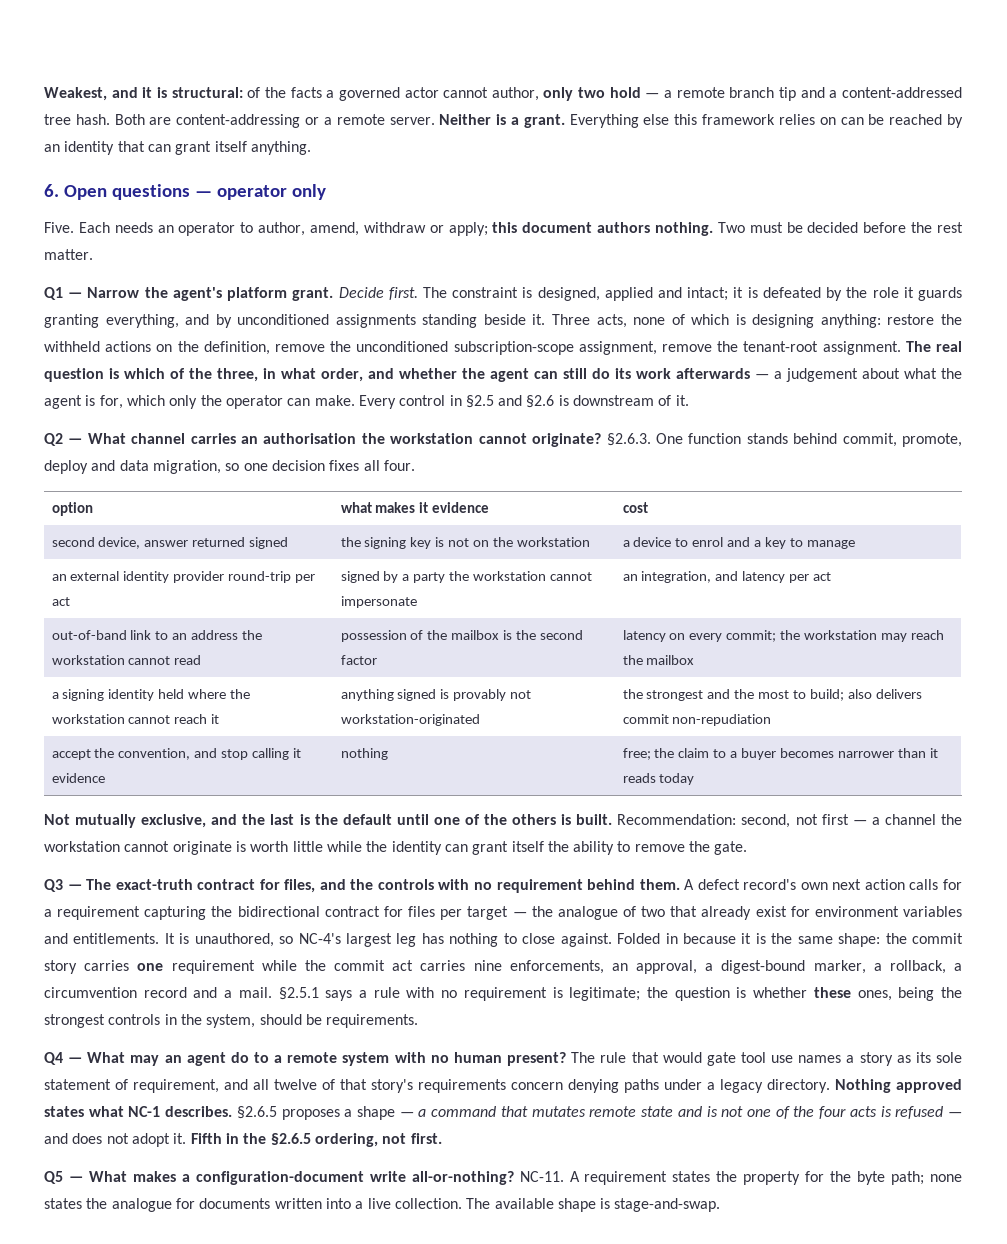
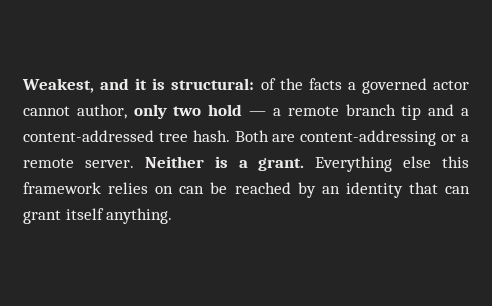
- 6. Open questions — operator only
- Five. Each needs an operator to author, amend, withdraw or apply; this document authors nothing. Two must be decided before the rest matter.
- Q1 — Narrow the agent's platform grant. Decide first. The constraint is designed, applied and intact; it is defeated by the role it guards granting everything, and by unconditioned assignments standing beside it. Three acts, none of which is designing anything: restore the withheld actions on the definition, remove the unconditioned subscription-scope assignment, remove the tenant-root assignment. The real question is which of the three, in what order, and whether the agent can still do its work afterwards — a judgement about what the agent is for, which only the operator can make. Every control in §2.5 and §2.6 is downstream of it.
- Q2 — What channel carries an authorisation the workstation cannot originate? §2.6.3. One function stands behind commit, promote, deploy and data migration, so one decision fixes all four.
- option | what makes it evidence | cost
- second device, answer returned signed | the signing key is not on the workstation | a device to enrol and a key to manage
- an external identity provider round-trip per act | signed by a party the workstation cannot impersonate | an integration, and latency per act
- out-of-band link to an address the workstation cannot read | possession of the mailbox is the second factor | latency on every commit; the workstation may reach the mailbox
- a signing identity held where the workstation cannot reach it | anything signed is provably not workstation-originated | the strongest and the most to build; also delivers commit non-repudiation
- accept the convention, and stop calling it evidence | nothing | free; the claim to a buyer becomes narrower than it reads today
- Not mutually exclusive, and the last is the default until one of the others is built. Recommendation: second, not first — a channel the workstation cannot originate is worth little while the identity can grant itself the ability to remove the gate.
- Q3 — The exact-truth contract for files, and the controls with no requirement behind them. A defect record's own next action calls for a requirement capturing the bidirectional contract for files per target — the analogue of two that already exist for environment variables and entitlements. It is unauthored, so NC-4's largest leg has nothing to close against. Folded in because it is the same shape: the commit story carries one requirement while the commit act carries nine enforcements, an approval, a digest-bound marker, a rollback, a circumvention record and a mail. §2.5.1 says a rule with no requirement is legitimate; the question is whether these ones, being the strongest controls in the system, should be requirements.
- Q4 — What may an agent do to a remote system with no human present? The rule that would gate tool use names a story as its sole statement of requirement, and all twelve of that story's requirements concern denying paths under a legacy directory. Nothing approved states what NC-1 describes. §2.6.5 proposes a shape — a command that mutates remote state and is not one of the four acts is refused — and does not adopt it. Fifth in the §2.6.5 ordering, not first.
- Q5 — What makes a configuration-document write all-or-nothing? NC-11. A requirement states the property for the byte path; none states the analogue for documents written into a live collection. The available shape is stage-and-swap.

